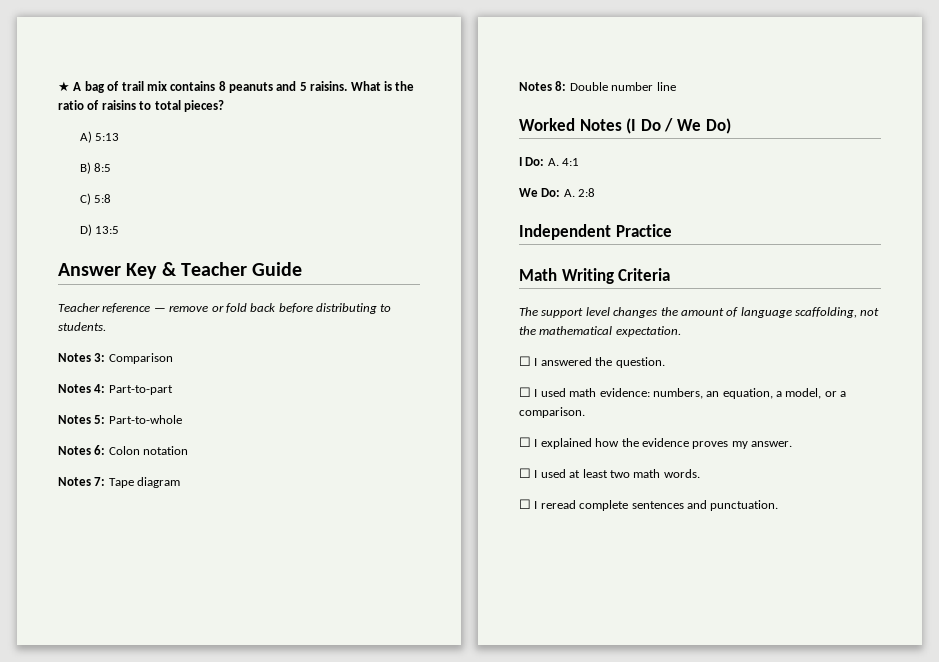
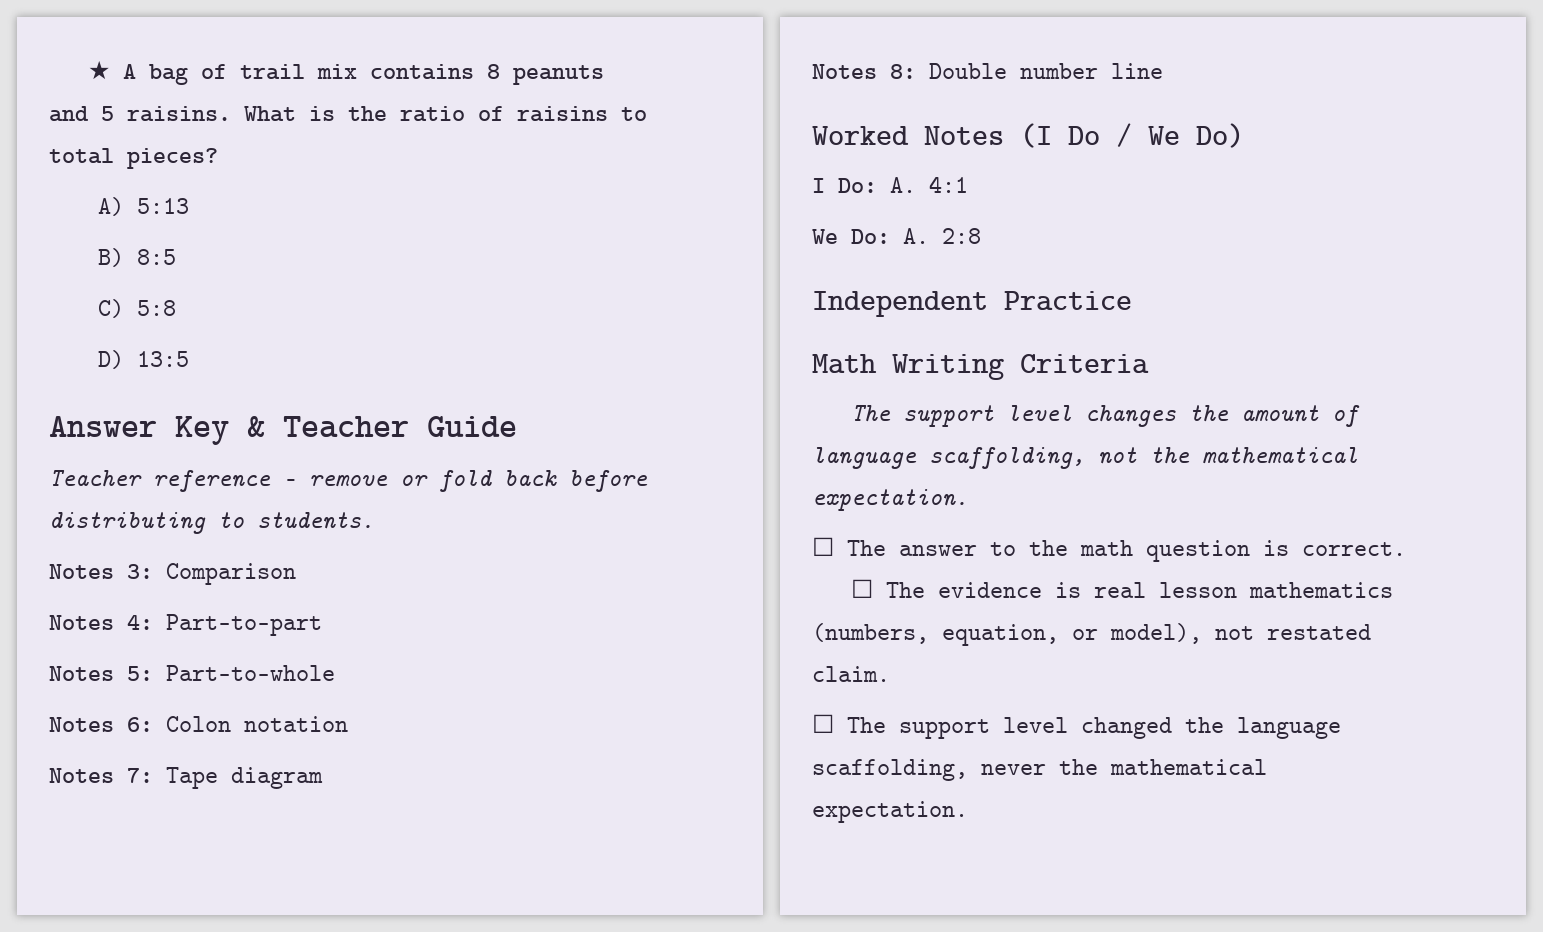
- ☐ I answered the question.
- ☐ I used math evidence: numbers, an equation, a model, or a comparison.
- ☐ I explained how the evidence proves my answer.
- ☐ I used at least two math words.
- ☐ I reread complete sentences and punctuation.
+ ☐ The answer to the math question is correct.
+ ☐ The evidence is real lesson mathematics (numbers, equation, or model), not restated claim.
+ ☐ The support level changed the language scaffolding, never the mathematical expectation.

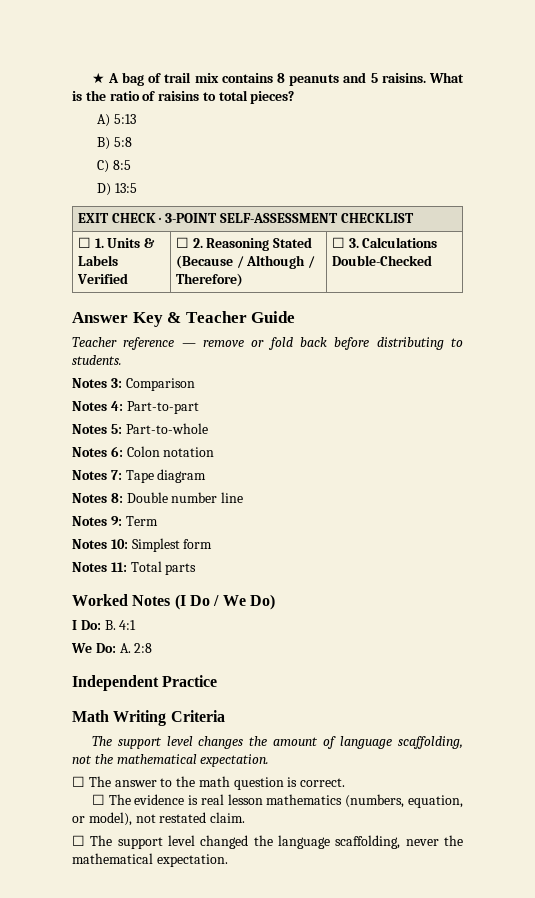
- B) 8:5
+ B) 5:8
- C) 5:8
+ C) 8:5
+ EXIT CHECK · 3-POINT SELF-ASSESSMENT CHECKLIST
+ ☐ 1. Units & Labels Verified | ☐ 2. Reasoning Stated (Because / Although / Therefore) | ☐ 3. Calculations Double-Checked
+ Notes 9: Term
+ Notes 10: Simplest form
+ Notes 11: Total parts
- I Do: A. 4:1
+ I Do: B. 4:1

